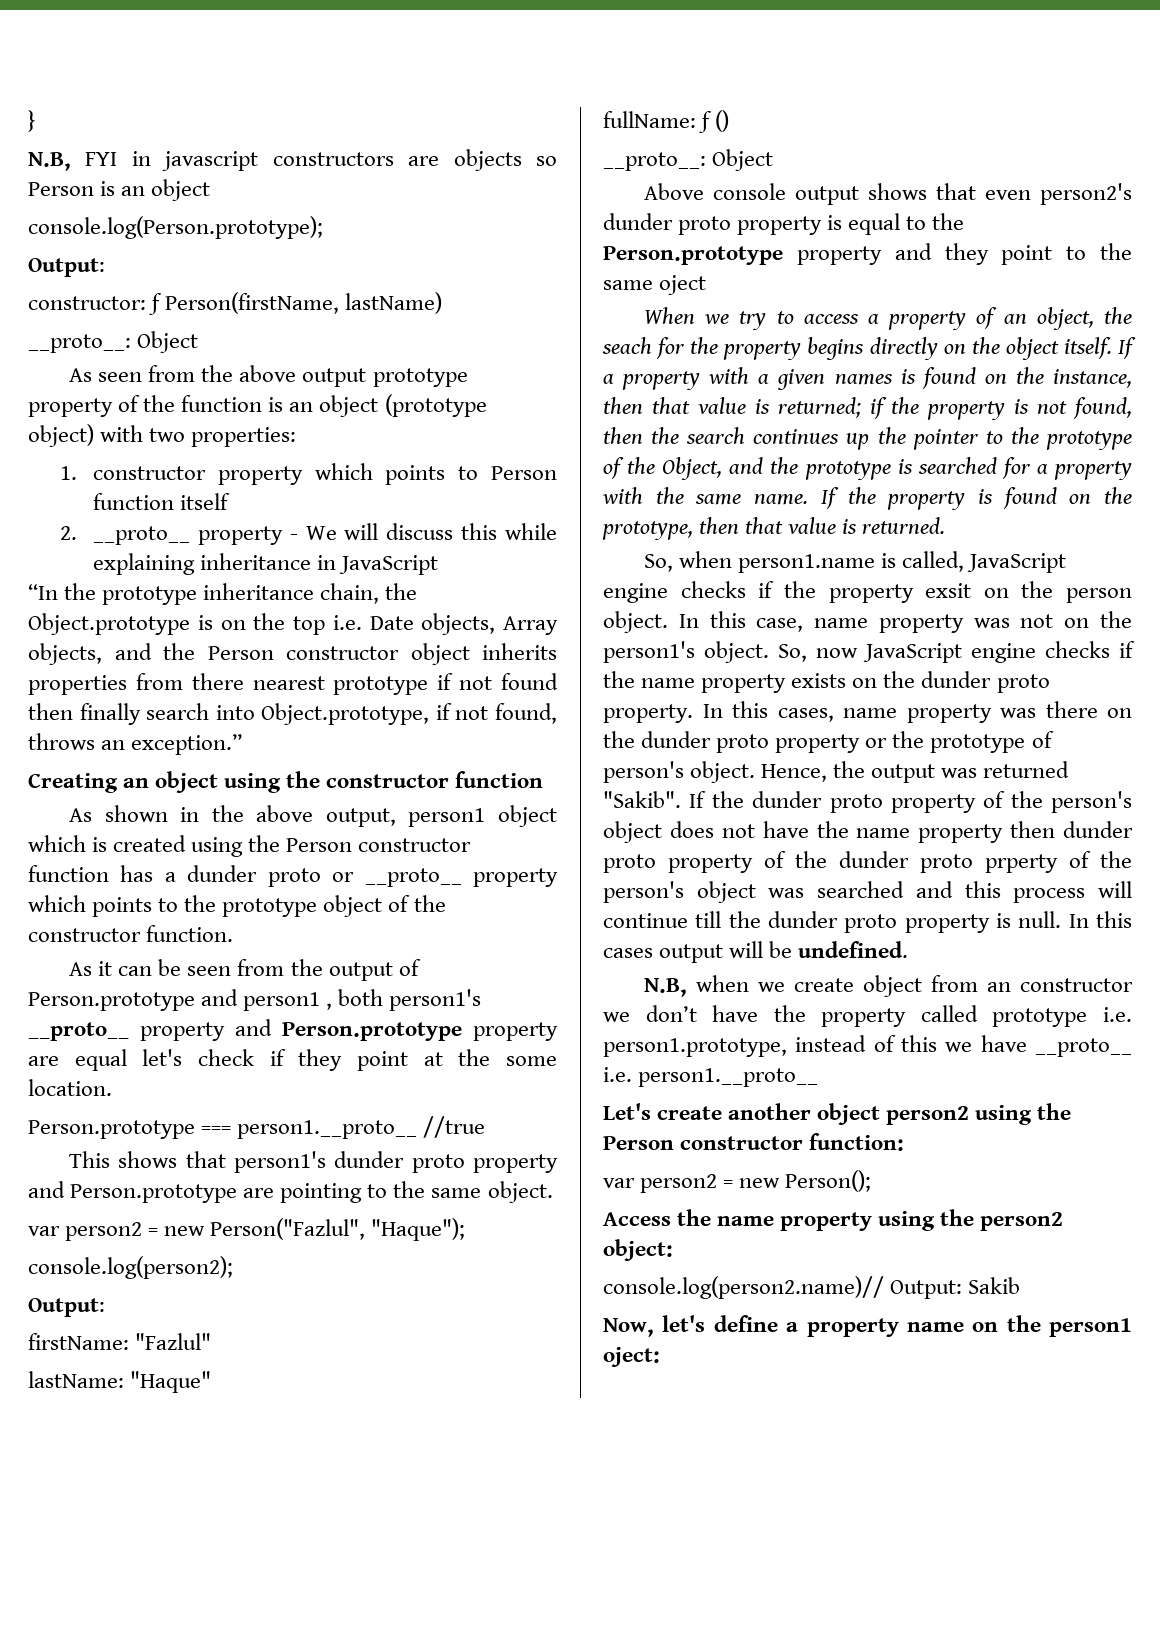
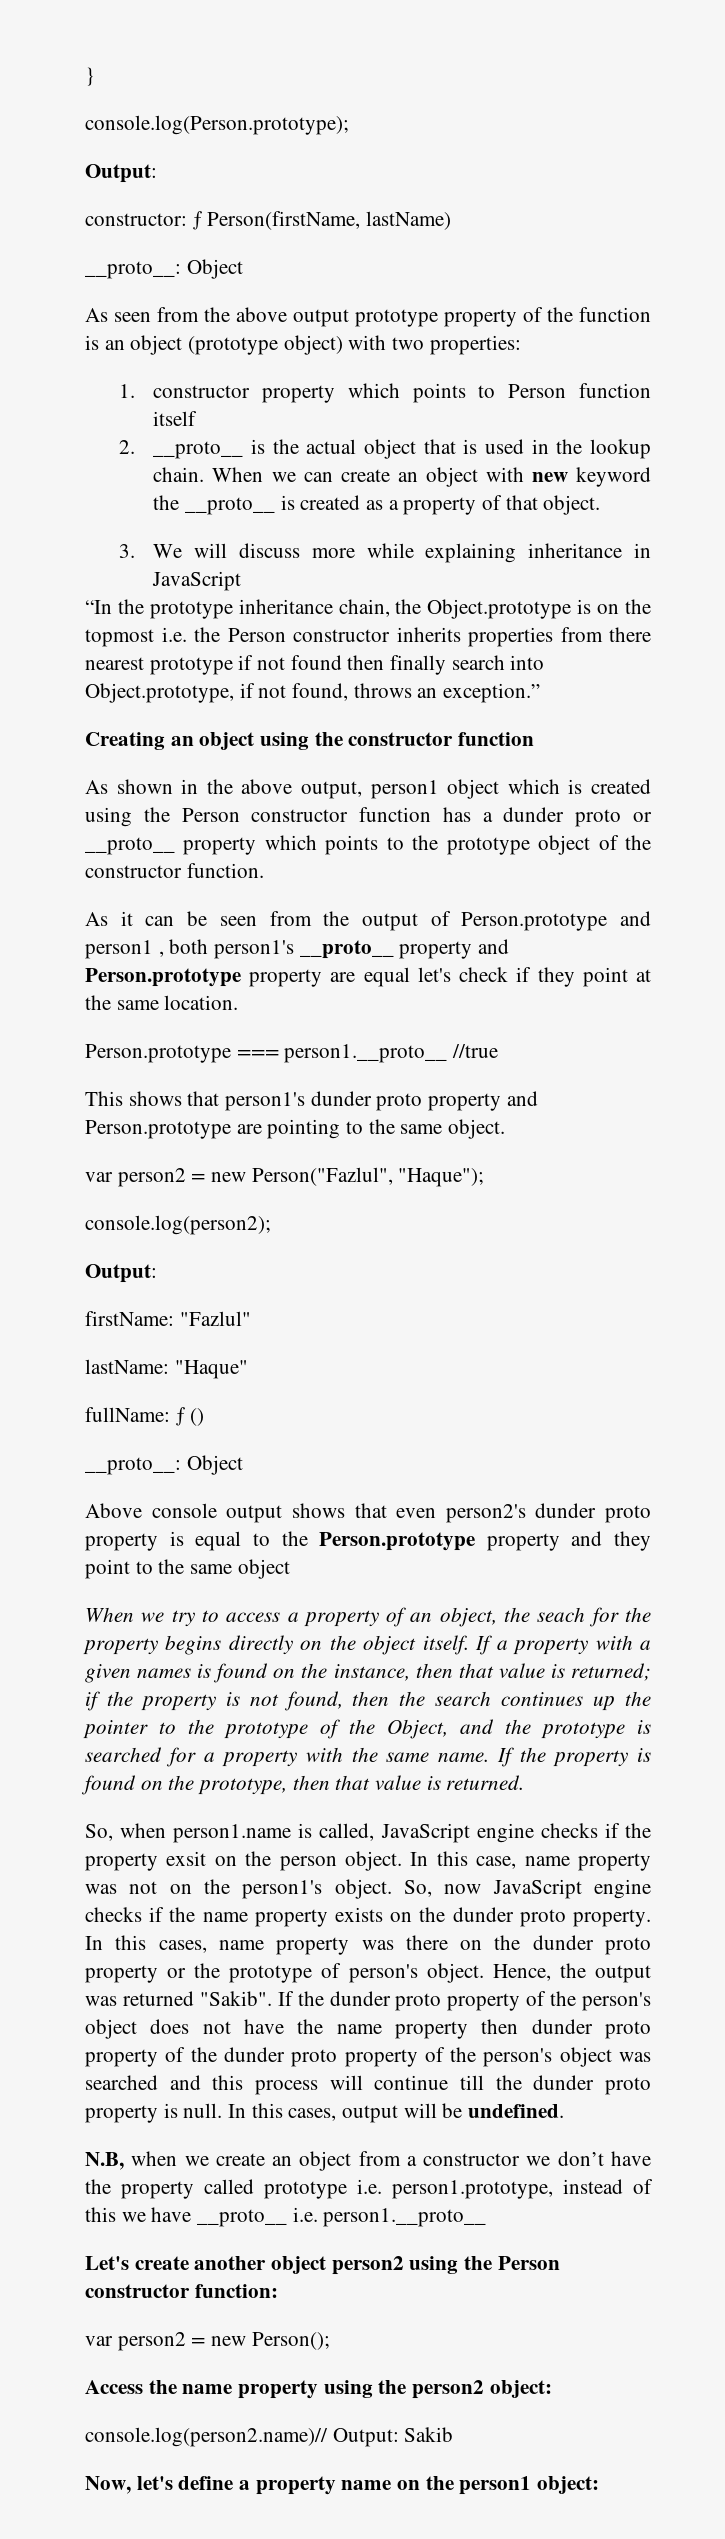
- N.B, FYI in javascript constructors are objects so Person is an object
- 2. __proto__ property - We will discuss this while explaining inheritance in JavaScript
+ 2. __proto__ is the actual object that is used in the lookup chain. When we can create an object with new keyword the __proto__ is created as a property of that object.
+ 3. We will discuss more while explaining inheritance in JavaScript
- “In the prototype inheritance chain, the Object.prototype is on the top i.e. Date objects, Array objects, and the Person constructor object inherits properties from there nearest prototype if not found then finally search into Object.prototype, if not found, throws an exception.”
+ “In the prototype inheritance chain, the Object.prototype is on the topmost i.e. the Person constructor inherits properties from there nearest prototype if not found then finally search into Object.prototype, if not found, throws an exception.”
- As it can be seen from the output of Person.prototype and person1 , both person1's __proto__ property and Person.prototype property are equal let's check if they point at the some location.
+ As it can be seen from the output of Person.prototype and person1 , both person1's __proto__ property and Person.prototype property are equal let's check if they point at the same location.
- Above console output shows that even person2's dunder proto property is equal to the Person.prototype property and they point to the same oject
+ Above console output shows that even person2's dunder proto property is equal to the Person.prototype property and they point to the same object
- If the dunder proto property of the person's object does not have the name property then dunder proto property of the dunder proto prperty of the person's object was searched and this process will continue till the dunder proto property is null.
+ If the dunder proto property of the person's object does not have the name property then dunder proto property of the dunder proto property of the person's object was searched and this process will continue till the dunder proto property is null.
- In this cases output will be undefined.
+ In this cases, output will be undefined.
- N.B, when we create object from an constructor we don’t have the property called prototype i.e. person1.prototype, instead of this we have __proto__ i.e. person1.__proto__
+ N.B, when we create an object from a constructor we don’t have the property called prototype i.e. person1.prototype, instead of this we have __proto__ i.e. person1.__proto__
- Now, let's define a property name on the person1 oject:
+ Now, let's define a property name on the person1 object:

